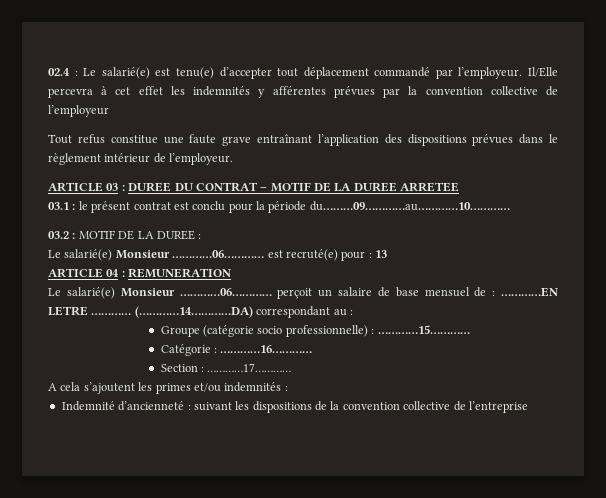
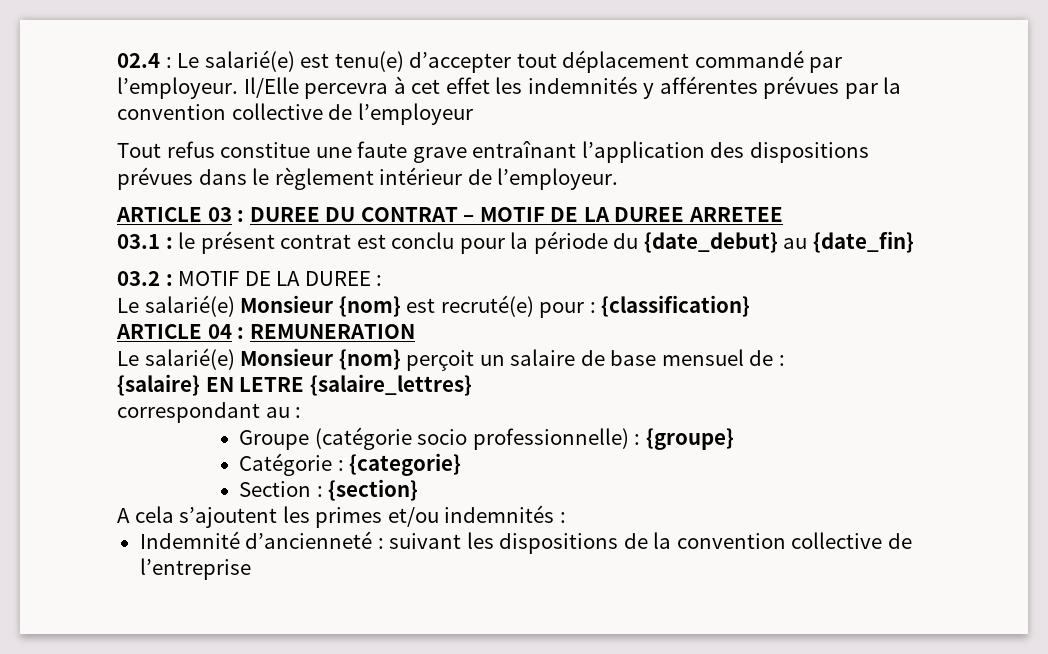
- 03.1 : le présent contrat est conclu pour la période du………09…………au…………10…………
+ 03.1 : le présent contrat est conclu pour la période du {date_debut} au {date_fin}
- Le salarié(e) Monsieur …………06………… est recruté(e) pour : 13
+ Le salarié(e) Monsieur {nom} est recruté(e) pour : {classification}
- Le salarié(e) Monsieur …………06………… perçoit un salaire de base mensuel de : …………EN LETRE ………… (…………14…………DA) correspondant au :
+ Le salarié(e) Monsieur {nom} perçoit un salaire de base mensuel de :
+ {salaire} EN LETRE {salaire_lettres}
+ correspondant au :
- Groupe (catégorie socio professionnelle) : …………15…………
+ Groupe (catégorie socio professionnelle) : {groupe}
- Catégorie : …………16…………
+ Catégorie : {categorie}
- Section : …………17…………
+ Section : {section}

